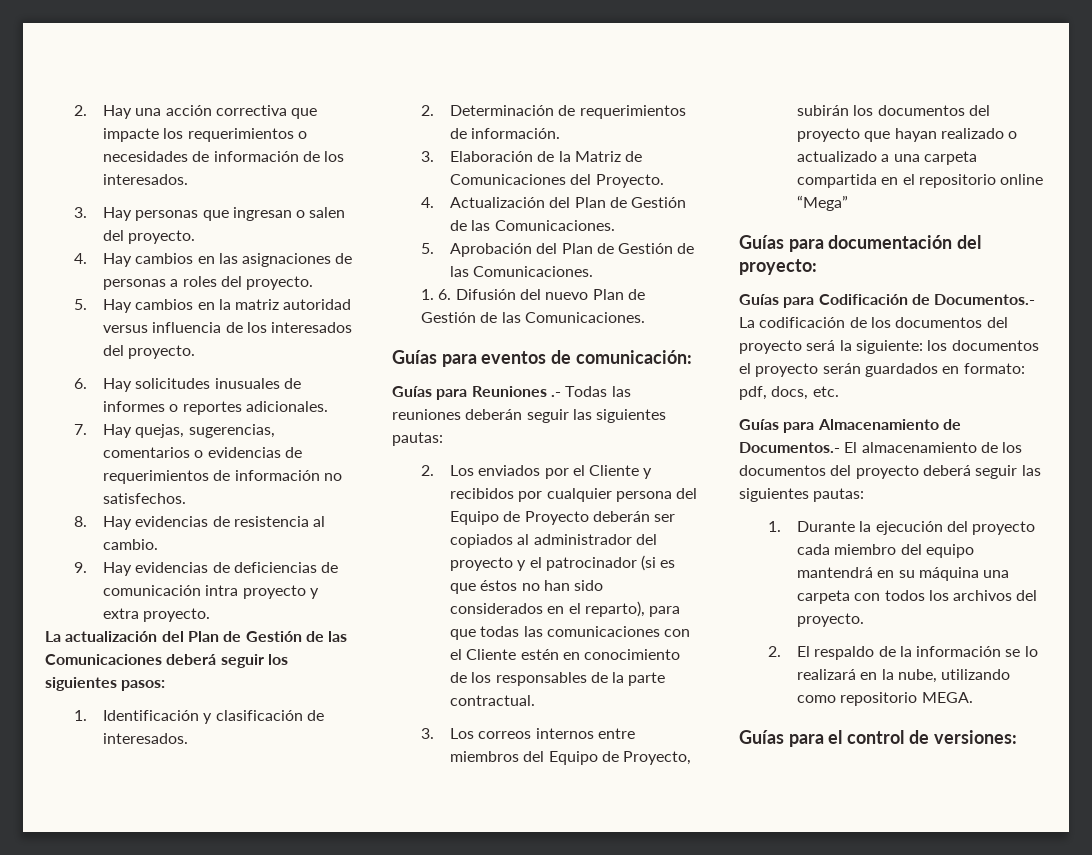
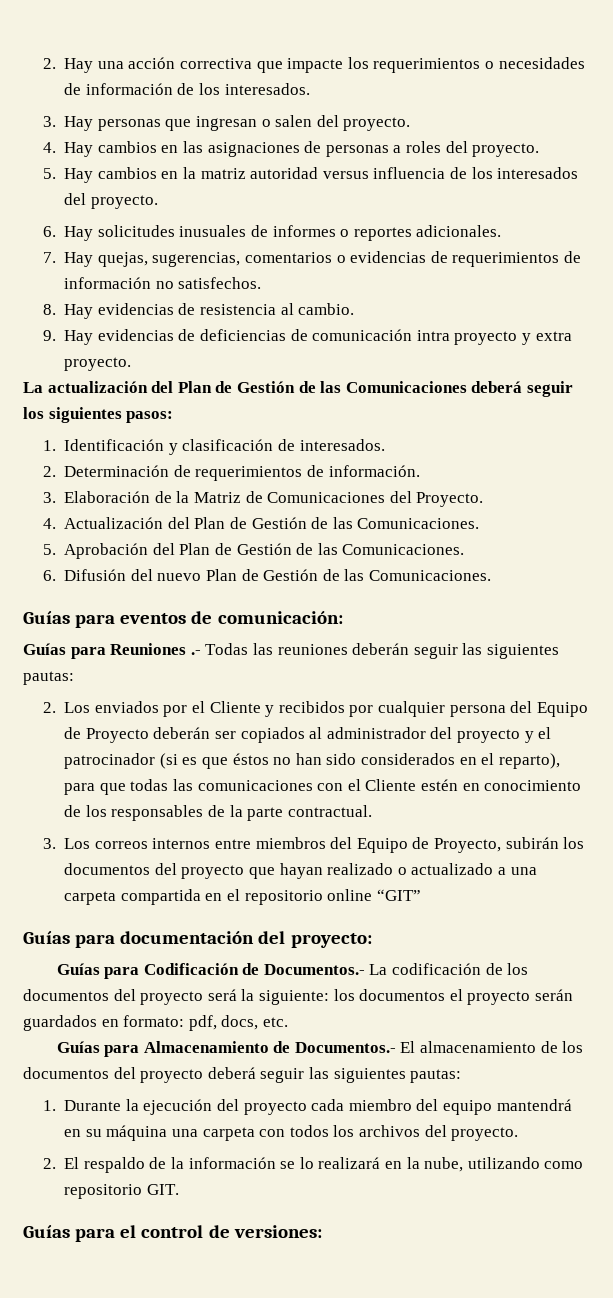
- 1. 6. Difusión del nuevo Plan de Gestión de las Comunicaciones.
+ 6. Difusión del nuevo Plan de Gestión de las Comunicaciones.
- 3. Los correos internos entre miembros del Equipo de Proyecto, subirán los documentos del proyecto que hayan realizado o actualizado a una carpeta compartida en el repositorio online “Mega”
+ 3. Los correos internos entre miembros del Equipo de Proyecto, subirán los documentos del proyecto que hayan realizado o actualizado a una carpeta compartida en el repositorio online “GIT”
- 2. El respaldo de la información se lo realizará en la nube, utilizando como repositorio MEGA.
+ 2. El respaldo de la información se lo realizará en la nube, utilizando como repositorio GIT.

